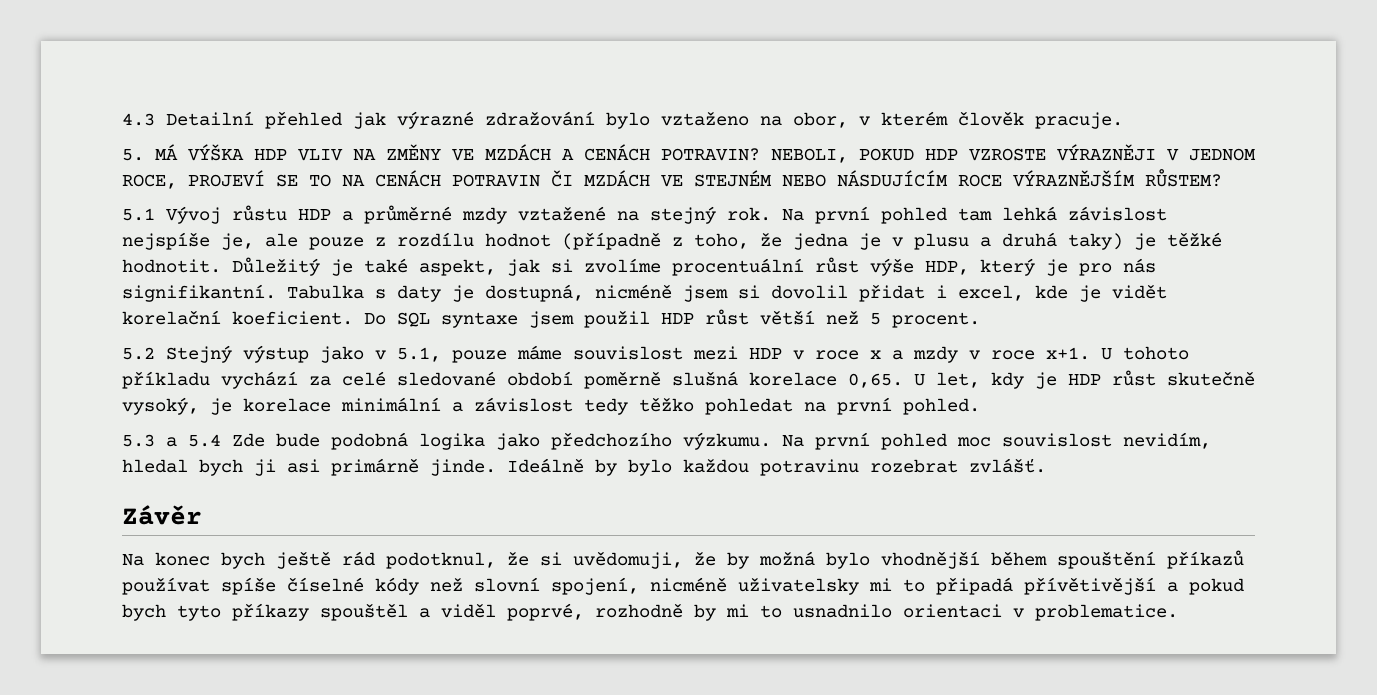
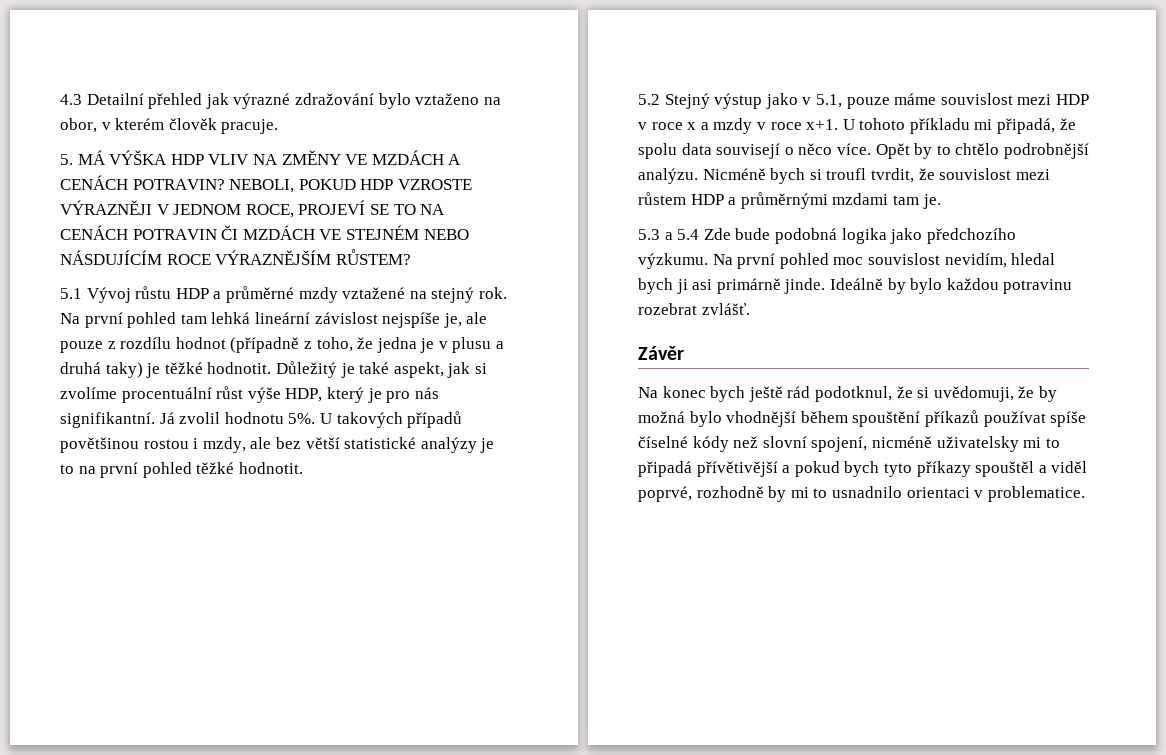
- Na první pohled tam lehká závislost nejspíše je, ale pouze z rozdílu hodnot (případně z toho, že jedna je v plusu a druhá taky) je těžké hodnotit.
+ Na první pohled tam lehká lineární závislost nejspíše je, ale pouze z rozdílu hodnot (případně z toho, že jedna je v plusu a druhá taky) je těžké hodnotit.
- Tabulka s daty je dostupná, nicméně jsem si dovolil přidat i excel, kde je vidět korelační koeficient. Do SQL syntaxe jsem použil HDP růst větší než 5 procent.
+ Já zvolil hodnotu 5%. U takových případů povětšinou rostou i mzdy, ale bez větší statistické analýzy je to na první pohled těžké hodnotit.
- U tohoto příkladu vychází za celé sledované období poměrně slušná korelace 0,65. U let, kdy je HDP růst skutečně vysoký, je korelace minimální a závislost tedy těžko pohledat na první pohled.
+ U tohoto příkladu mi připadá, že spolu data souvisejí o něco více. Opět by to chtělo podrobnější analýzu. Nicméně bych si troufl tvrdit, že souvislost mezi růstem HDP a průměrnými mzdami tam je.

